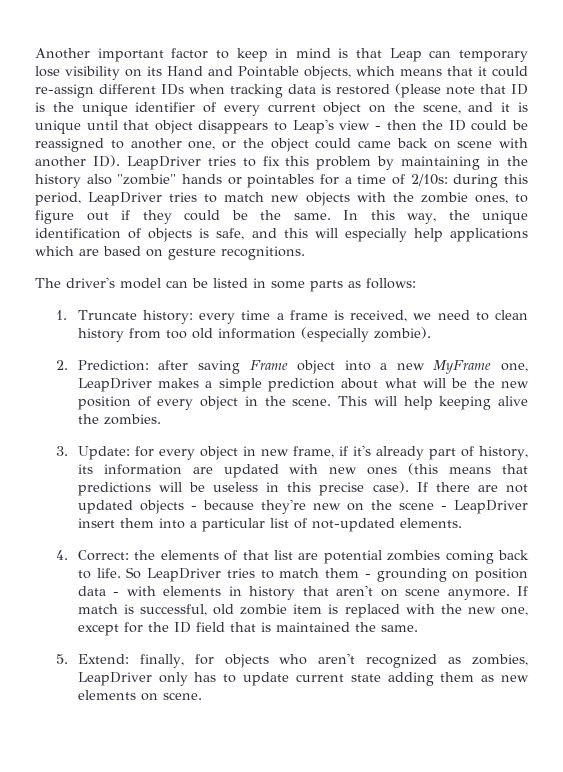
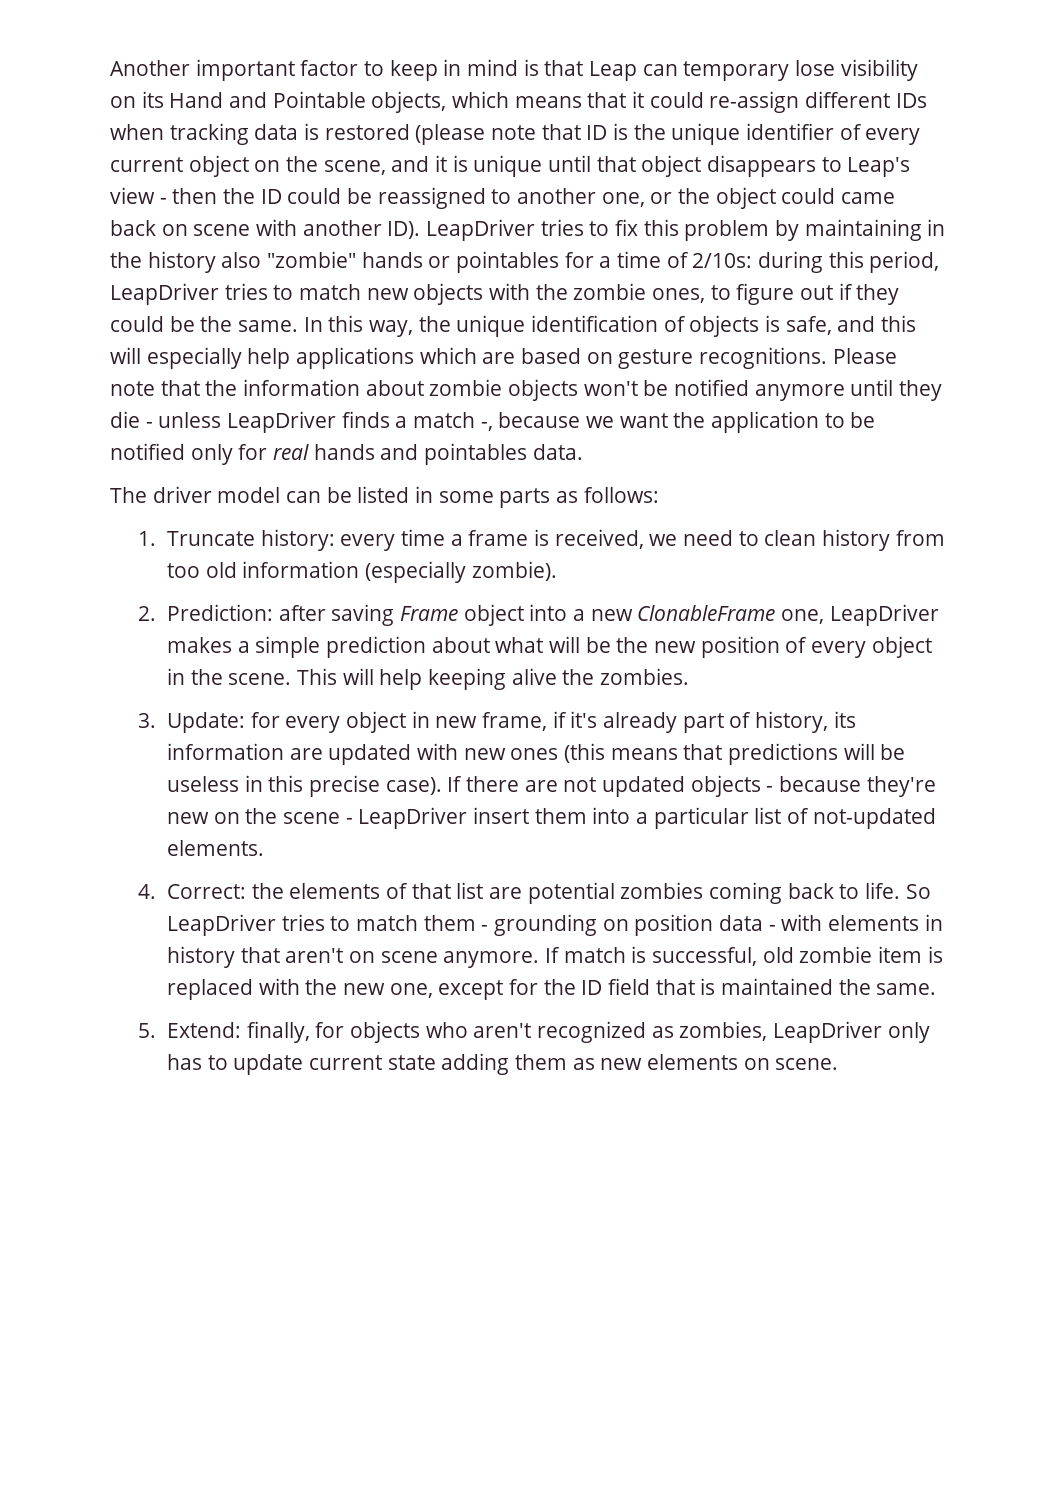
+ Please note that the information about zombie objects won't be notified anymore until they die - unless LeapDriver finds a match -, because we want the application to be notified only for real hands and pointables data.
- The driver's model can be listed in some parts as follows:
+ The driver model can be listed in some parts as follows:
- 2. Prediction: after saving Frame object into a new MyFrame one, LeapDriver makes a simple prediction about what will be the new position of every object in the scene.
+ 2. Prediction: after saving Frame object into a new ClonableFrame one, LeapDriver makes a simple prediction about what will be the new position of every object in the scene.

